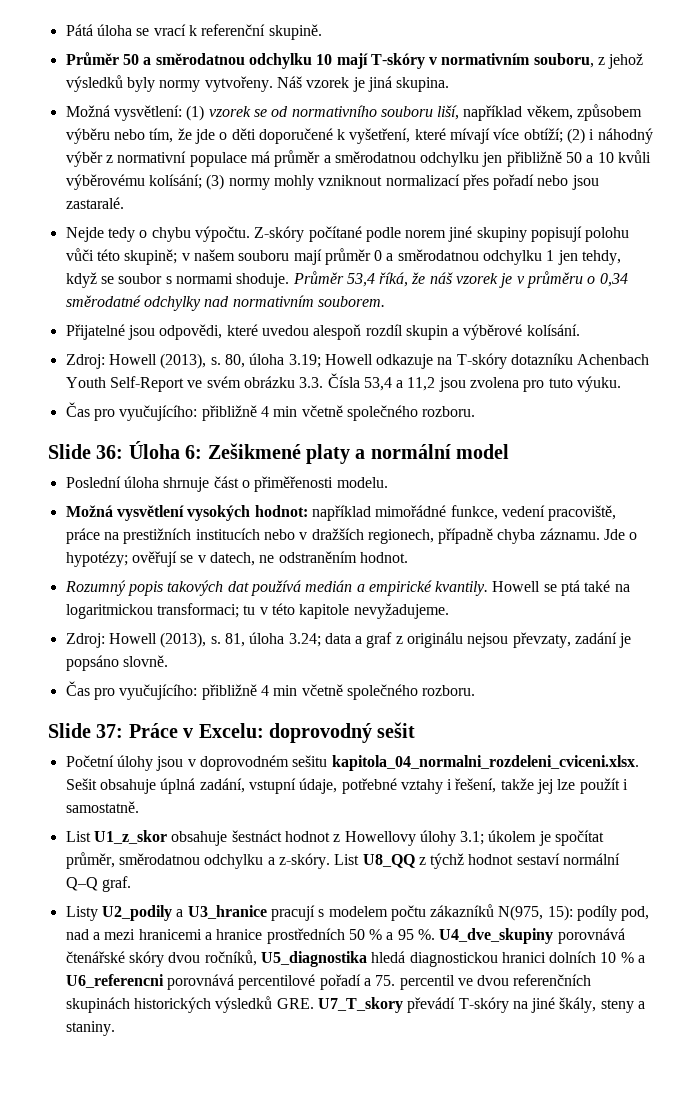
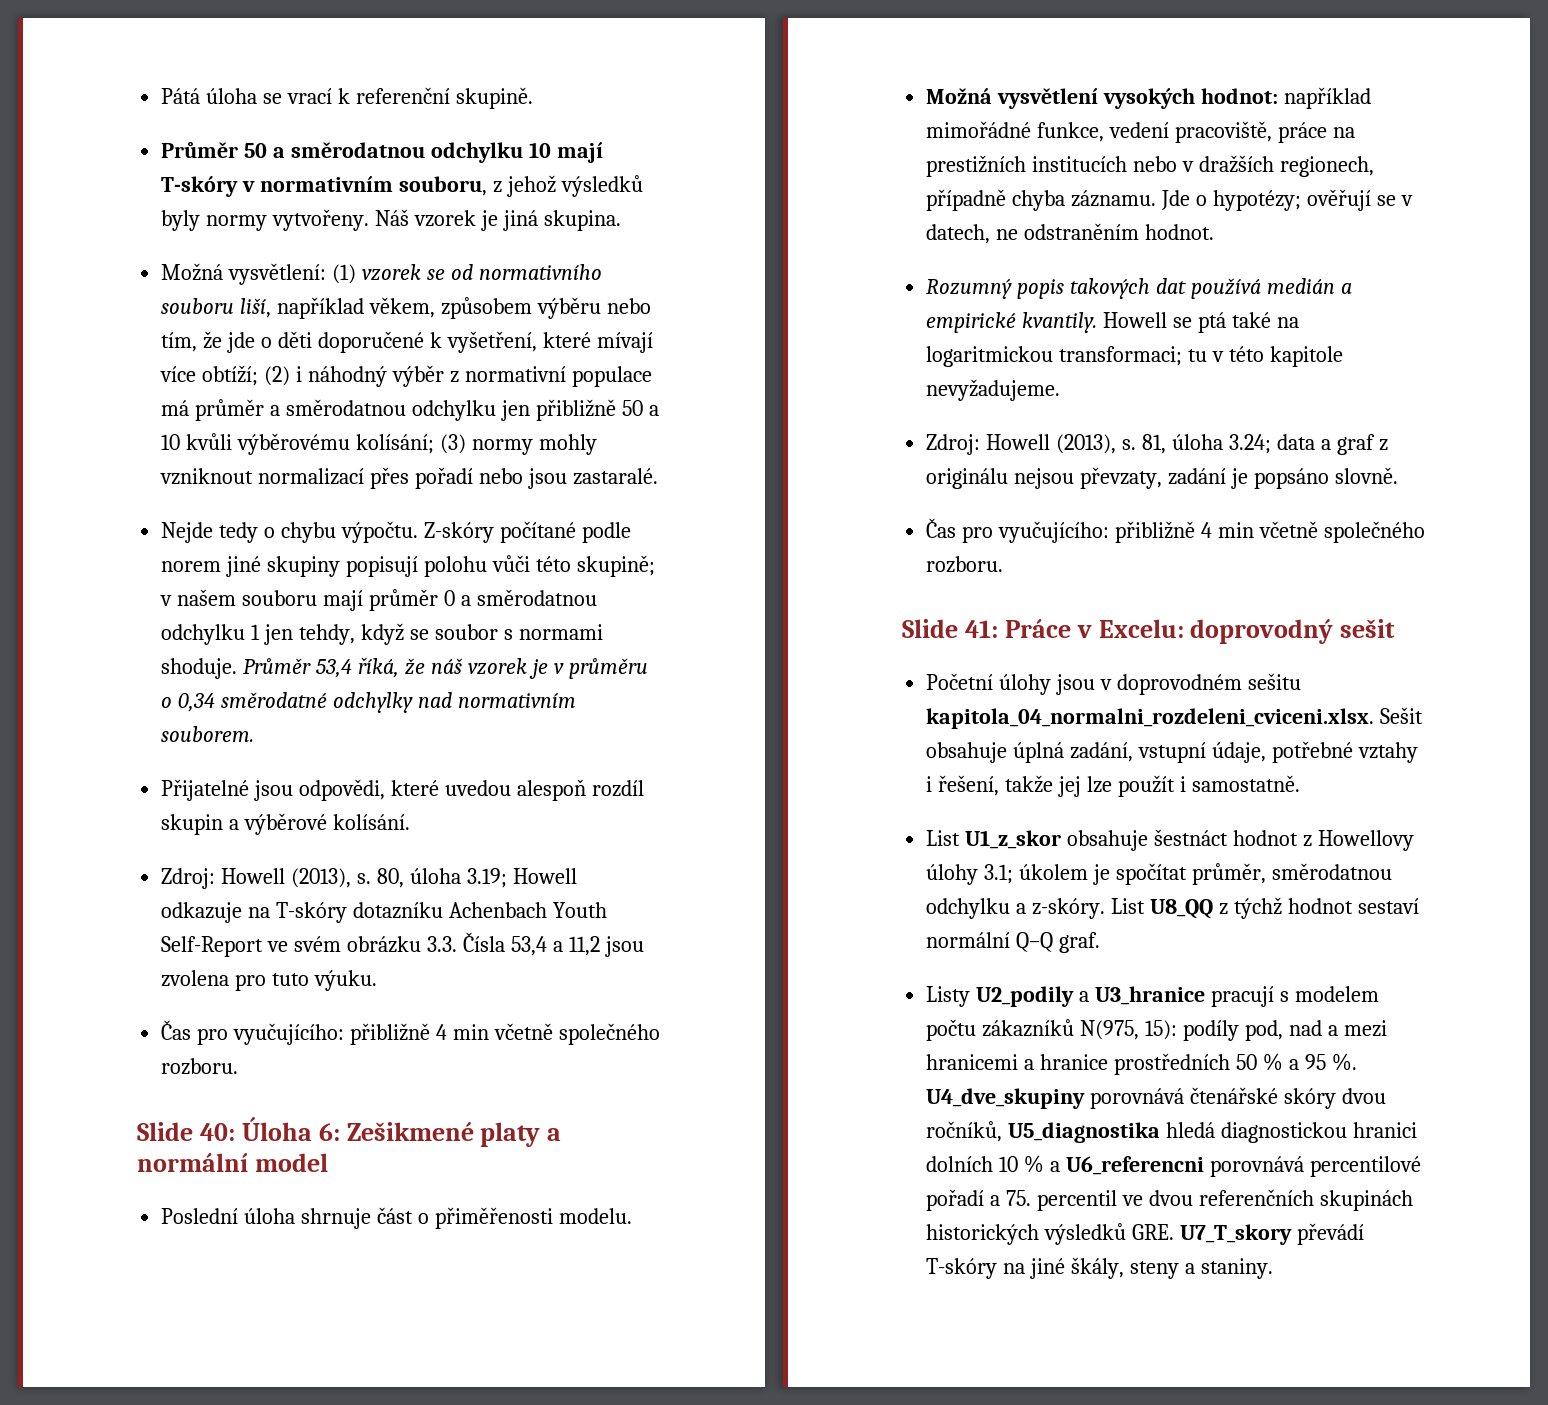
- Slide 36: Úloha 6: Zešikmené platy a normální model
+ Slide 40: Úloha 6: Zešikmené platy a normální model
- Slide 37: Práce v Excelu: doprovodný sešit
+ Slide 41: Práce v Excelu: doprovodný sešit

